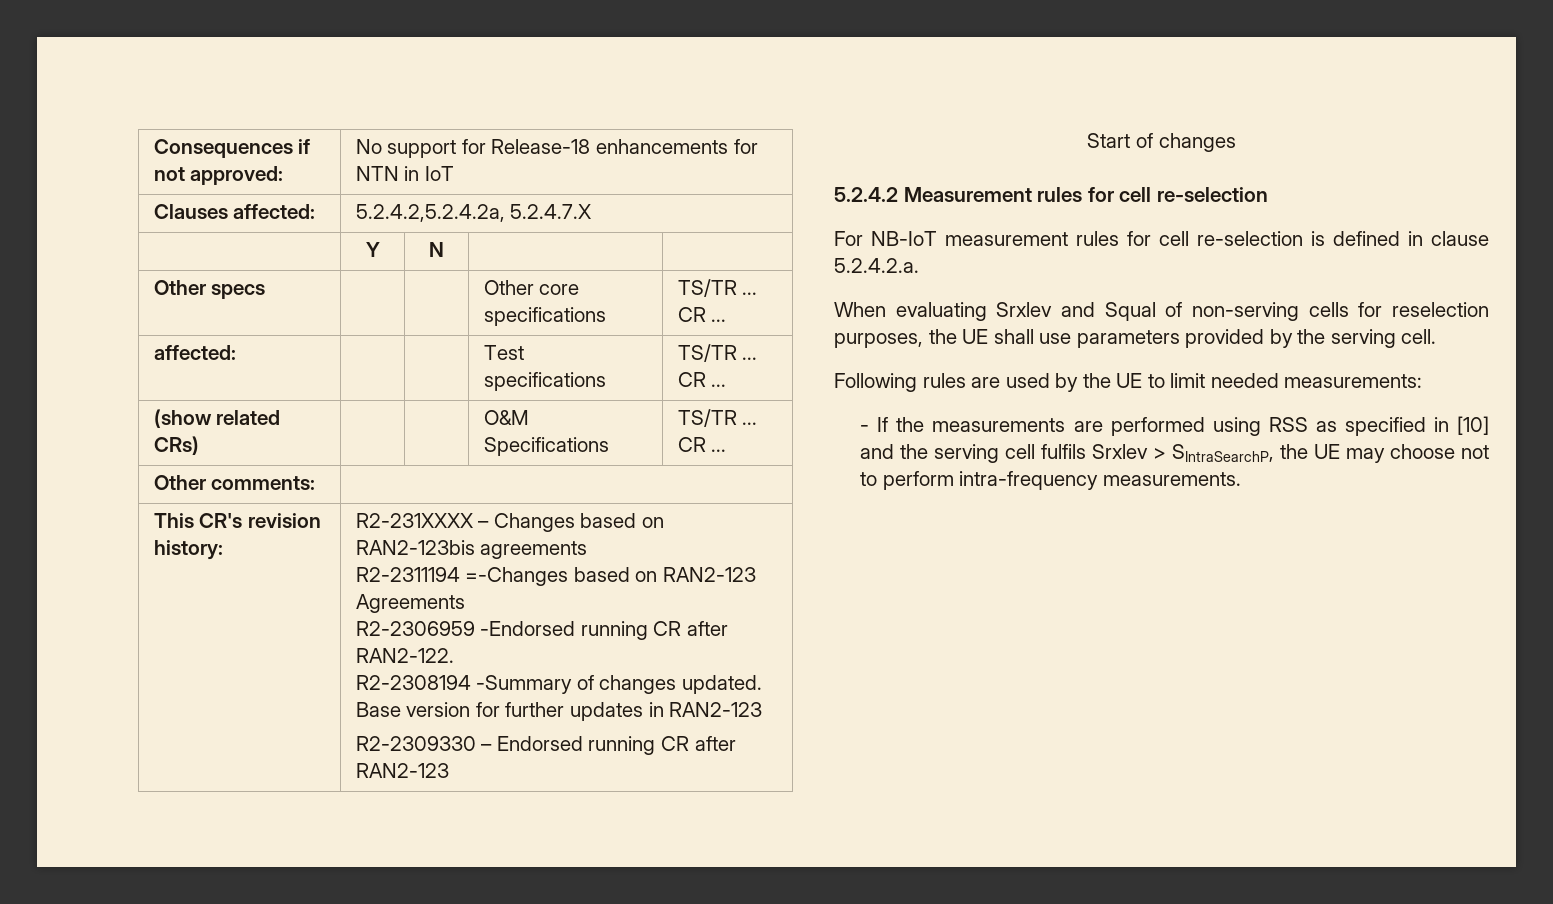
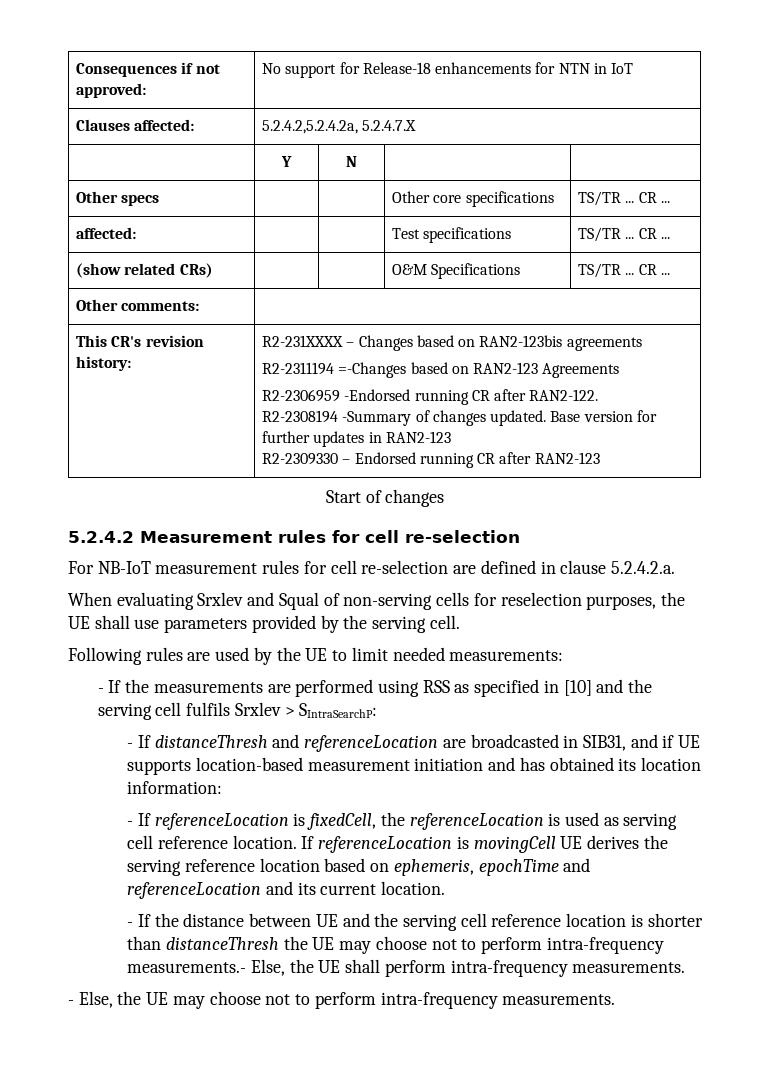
- For NB-IoT measurement rules for cell re-selection is defined in clause 5.2.4.2.a.
+ For NB-IoT measurement rules for cell re-selection are defined in clause 5.2.4.2.a.
- - If the measurements are performed using RSS as specified in [10] and the serving cell fulfils Srxlev > SIntraSearchP, the UE may choose not to perform intra-frequency measurements.
+ - If the measurements are performed using RSS as specified in [10] and the serving cell fulfils Srxlev > SIntraSearchP:
+ - If distanceThresh and referenceLocation are broadcasted in SIB31, and if UE supports location-based measurement initiation and has obtained its location information:
+ - If referenceLocation is fixedCell, the referenceLocation is used as serving cell reference location. If referenceLocation is movingCell UE derives the serving reference location based on ephemeris, epochTime and referenceLocation and its current location.
+ - If the distance between UE and the serving cell reference location is shorter than distanceThresh the UE may choose not to perform intra-frequency measurements.- Else, the UE shall perform intra-frequency measurements.
+ - Else, the UE may choose not to perform intra-frequency measurements.

